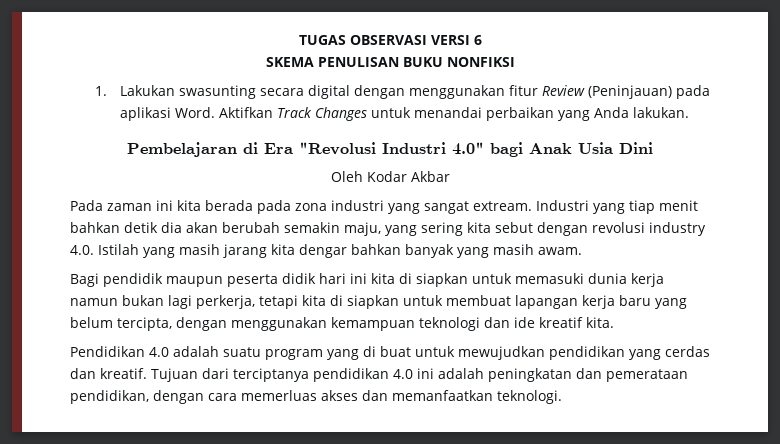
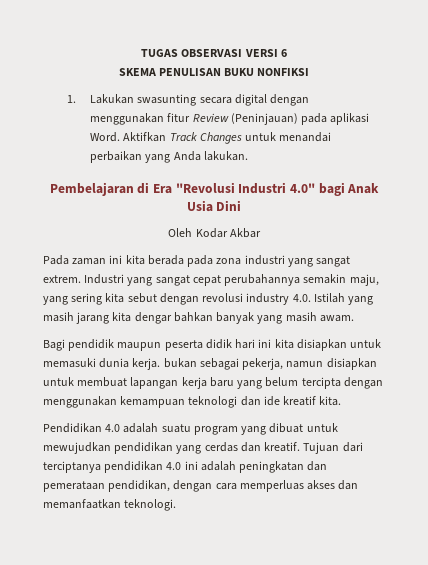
- Pada zaman ini kita berada pada zona industri yang sangat extream.
+ Pada zaman ini kita berada pada zona industri yang sangat extrem.
- Industri yang tiap menit bahkan detik dia akan berubah semakin maju, yang sering kita sebut dengan revolusi industry 4.0. Istilah yang masih jarang kita dengar bahkan banyak yang masih awam.
+ Industri yang sangat cepat perubahannya semakin maju, yang sering kita sebut dengan revolusi industry 4.0. Istilah yang masih jarang kita dengar bahkan banyak yang masih awam.
- Bagi pendidik maupun peserta didik hari ini kita di siapkan untuk memasuki dunia kerja namun bukan lagi perkerja, tetapi kita di siapkan untuk membuat lapangan kerja baru yang belum tercipta, dengan menggunakan kemampuan teknologi dan ide kreatif kita.
+ Bagi pendidik maupun peserta didik hari ini kita disiapkan untuk memasuki dunia kerja. bukan sebagai pekerja, namun disiapkan untuk membuat lapangan kerja baru yang belum tercipta dengan menggunakan kemampuan teknologi dan ide kreatif kita.
- Pendidikan 4.0 adalah suatu program yang di buat untuk mewujudkan pendidikan yang cerdas dan kreatif.
+ Pendidikan 4.0 adalah suatu program yang dibuat untuk mewujudkan pendidikan yang cerdas dan kreatif.
- Tujuan dari terciptanya pendidikan 4.0 ini adalah peningkatan dan pemerataan pendidikan, dengan cara memerluas akses dan memanfaatkan teknologi.
+ Tujuan dari terciptanya pendidikan 4.0 ini adalah peningkatan dan pemerataan pendidikan, dengan cara memperluas akses dan memanfaatkan teknologi.

